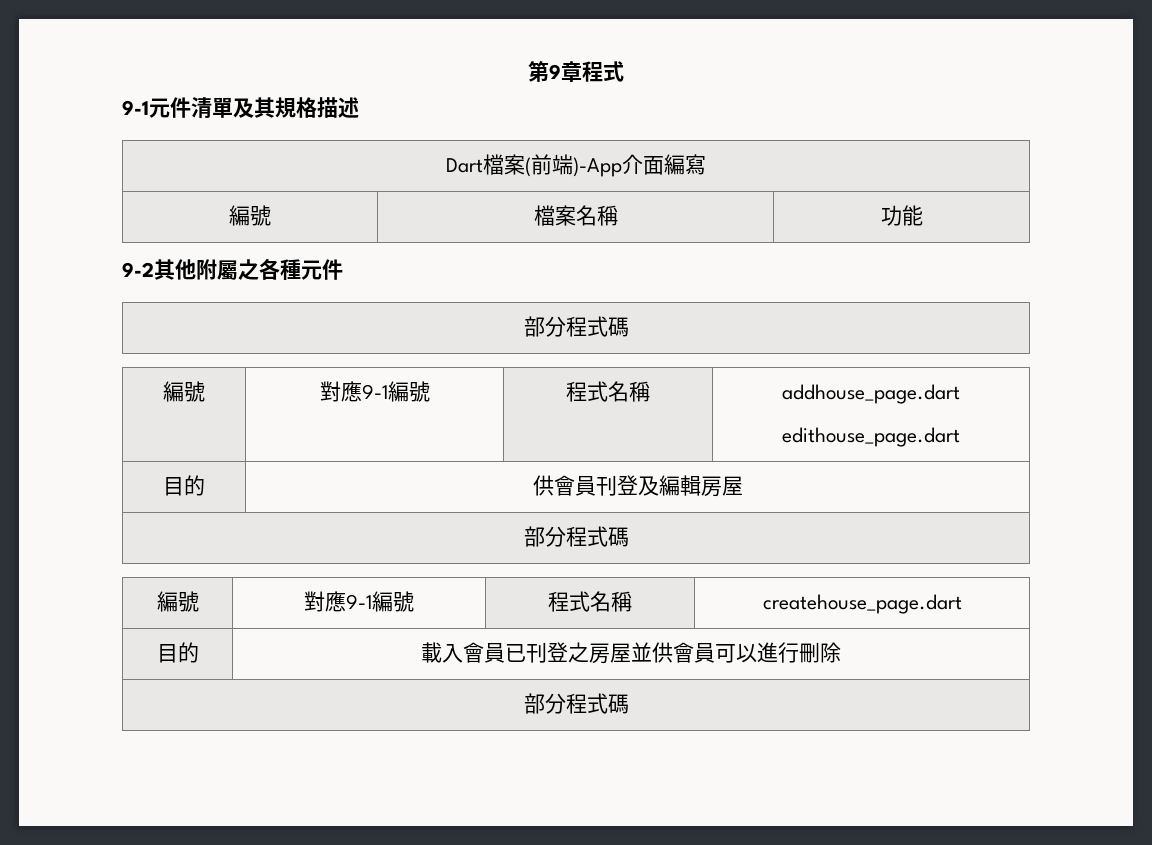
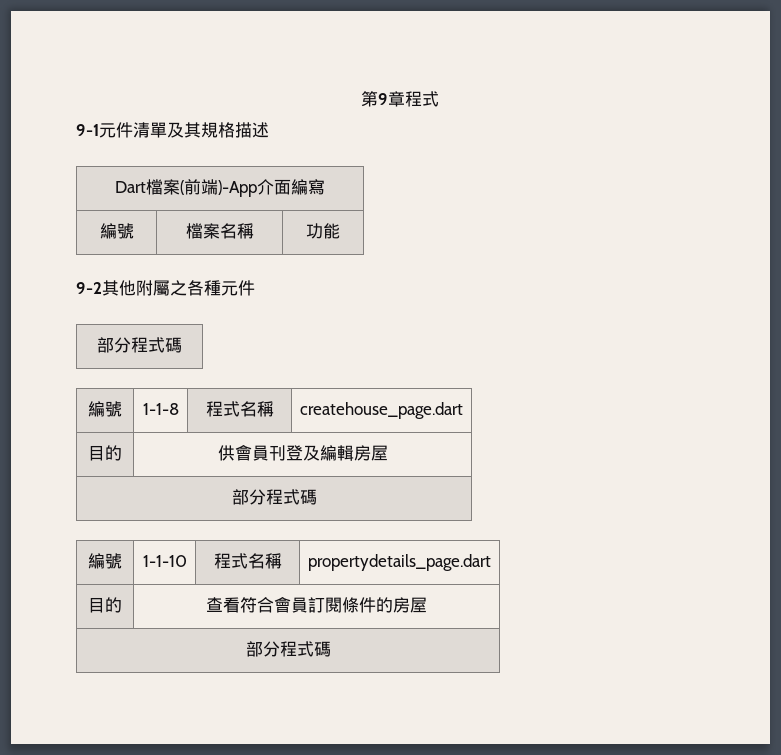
- 編號 | 對應9-1編號 | 程式名稱 | addhouse_page.dart
- edithouse_page.dart
+ 編號 | 1-1-8 | 程式名稱 | createhouse_page.dart
- 編號 | 對應9-1編號 | 程式名稱 | createhouse_page.dart
- 目的 | 載入會員已刊登之房屋並供會員可以進行刪除
+ 編號 | 1-1-10 | 程式名稱 | propertydetails_page.dart
+ 目的 | 查看符合會員訂閱條件的房屋

